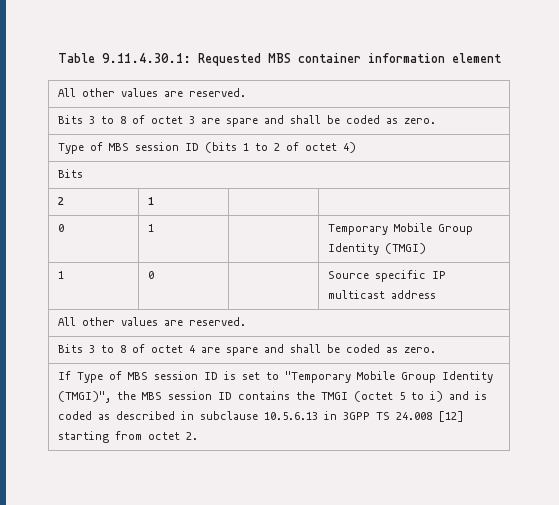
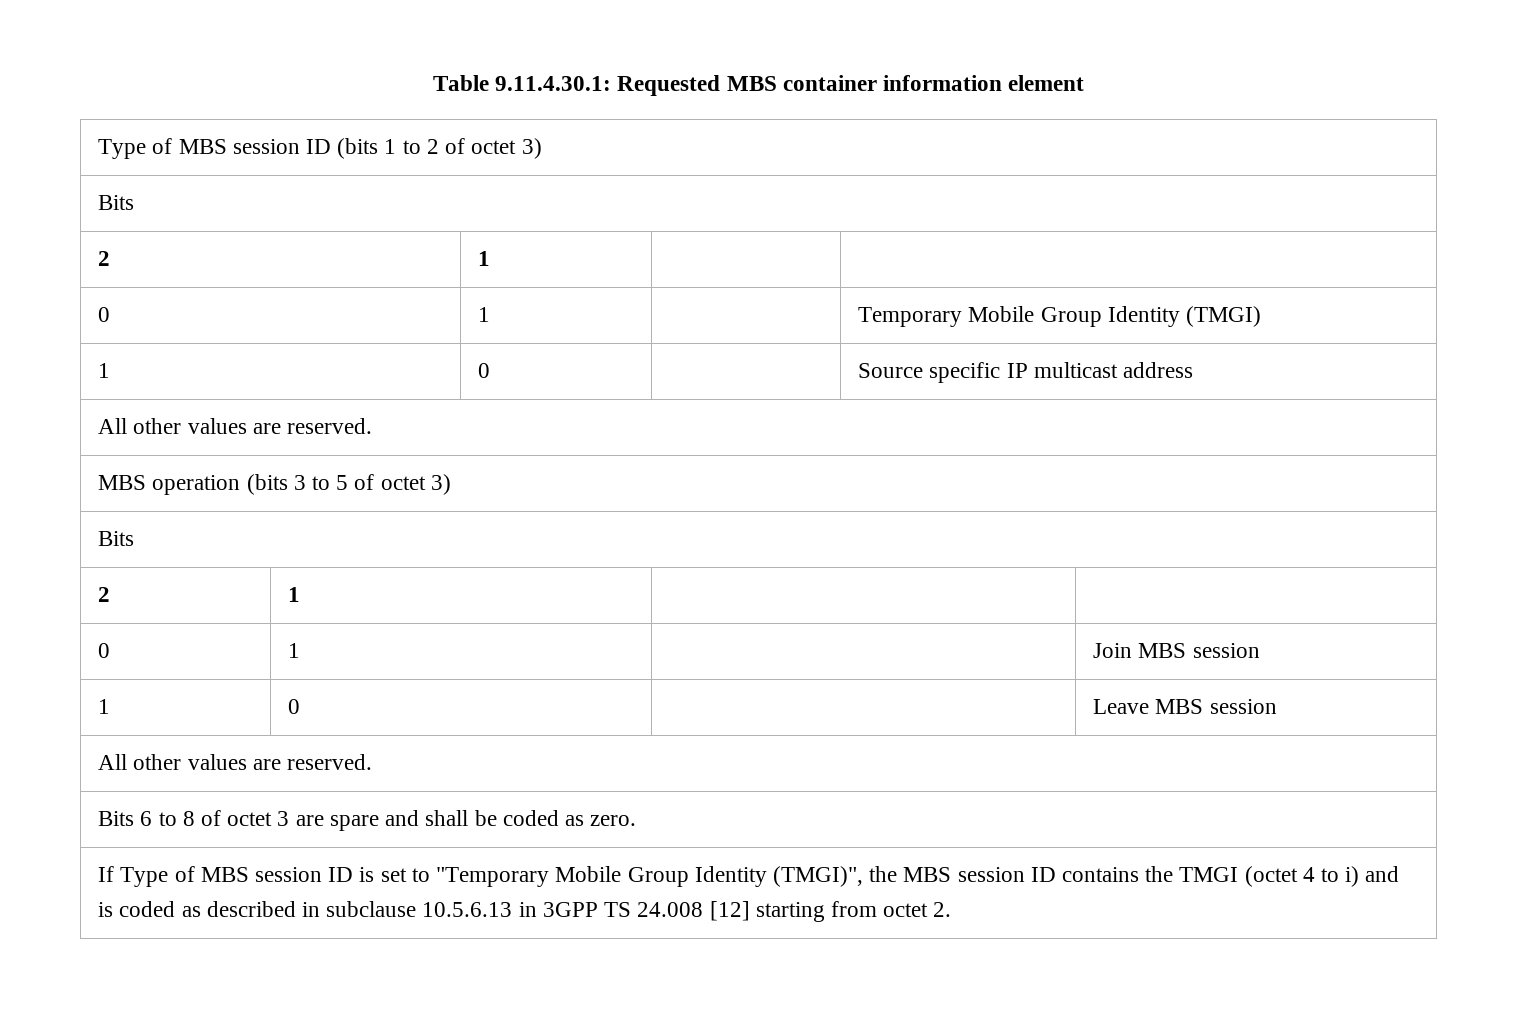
  Table 9.11.4.30.1: Requested MBS container information element
- All other values are reserved.
- Bits 3 to 8 of octet 3 are spare and shall be coded as zero.
- Type of MBS session ID (bits 1 to 2 of octet 4)
+ Type of MBS session ID (bits 1 to 2 of octet 3)
- Bits 3 to 8 of octet 4 are spare and shall be coded as zero.
+ MBS operation (bits 3 to 5 of octet 3)
+ Bits
+ 2 | 1 | |
+ 0 | 1 | | Join MBS session
+ 1 | 0 | | Leave MBS session
+ All other values are reserved.
+ Bits 6 to 8 of octet 3 are spare and shall be coded as zero.
- If Type of MBS session ID is set to "Temporary Mobile Group Identity (TMGI)", the MBS session ID contains the TMGI (octet 5 to i) and is coded as described in subclause 10.5.6.13 in 3GPP TS 24.008 [12] starting from octet 2.
+ If Type of MBS session ID is set to "Temporary Mobile Group Identity (TMGI)", the MBS session ID contains the TMGI (octet 4 to i) and is coded as described in subclause 10.5.6.13 in 3GPP TS 24.008 [12] starting from octet 2.

